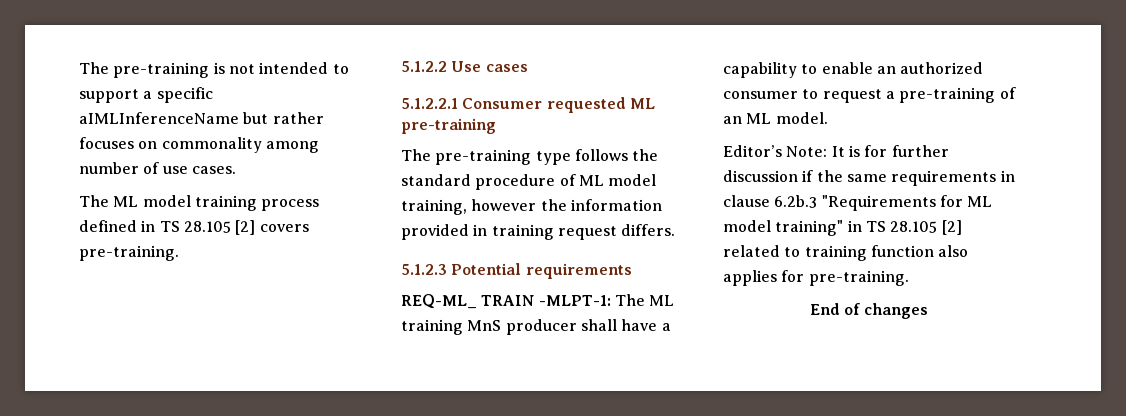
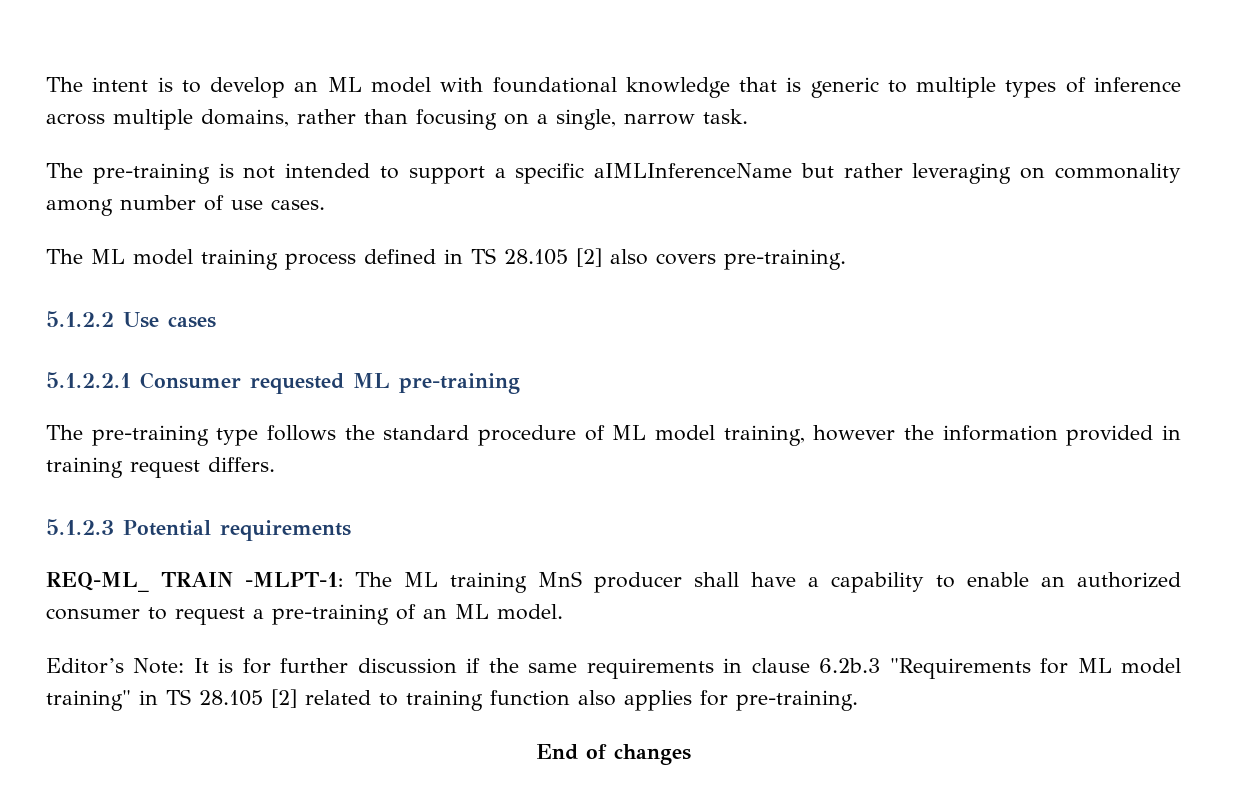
- The pre-training is not intended to support a specific aIMLInferenceName but rather focuses on commonality among number of use cases.
+ The intent is to develop an ML model with foundational knowledge that is generic to multiple types of inference across multiple domains, rather than focusing on a single, narrow task.
+ The pre-training is not intended to support a specific aIMLInferenceName but rather leveraging on commonality among number of use cases.
- The ML model training process defined in TS 28.105 [2] covers pre-training.
+ The ML model training process defined in TS 28.105 [2] also covers pre-training.

